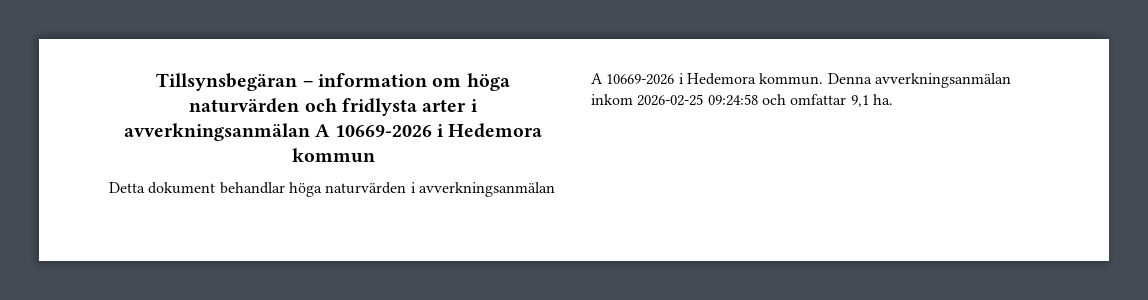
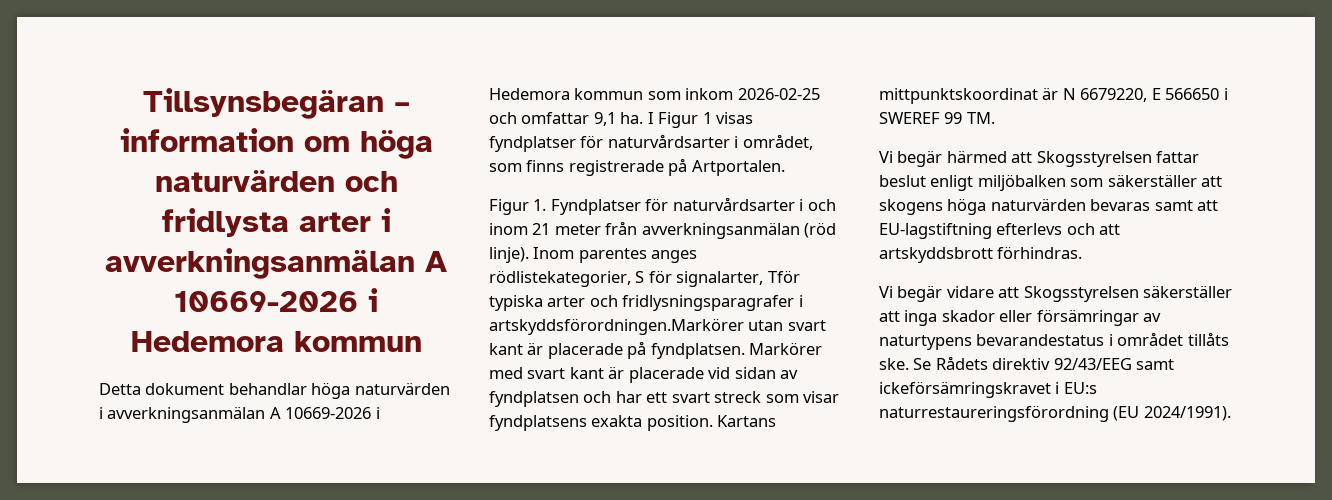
- Detta dokument behandlar höga naturvärden i avverkningsanmälan A 10669-2026 i Hedemora kommun. Denna avverkningsanmälan inkom 2026-02-25 09:24:58 och omfattar 9,1 ha.
+ Detta dokument behandlar höga naturvärden i avverkningsanmälan A 10669-2026 i Hedemora kommun som inkom 2026-02-25 och omfattar 9,1 ha.
+ I Figur 1 visas fyndplatser för naturvårdsarter i området, som finns registrerade på Artportalen.
+ Figur 1. Fyndplatser för naturvårdsarter i och inom 21 meter från avverkningsanmälan (röd linje). Inom parentes anges rödlistekategorier, S för signalarter, Tför typiska arter och fridlysningsparagrafer i artskyddsförordningen.Markörer utan svart kant är placerade på fyndplatsen. Markörer med svart kant är placerade vid sidan av fyndplatsen och har ett svart streck som visar fyndplatsens exakta position. Kartans mittpunktskoordinat är N 6679220, E 566650 i SWEREF 99 TM.
+ Vi begär härmed att Skogsstyrelsen fattar beslut enligt miljöbalken som säkerställer att skogens höga naturvärden bevaras samt att EU-lagstiftning efterlevs och att artskyddsbrott förhindras.
+ Vi begär vidare att Skogsstyrelsen säkerställer att inga skador eller försämringar av naturtypens bevarandestatus i området tillåts ske. Se Rådets direktiv 92/43/EEG samt ickeförsämringskravet i EU:s naturrestaureringsförordning (EU 2024/1991).

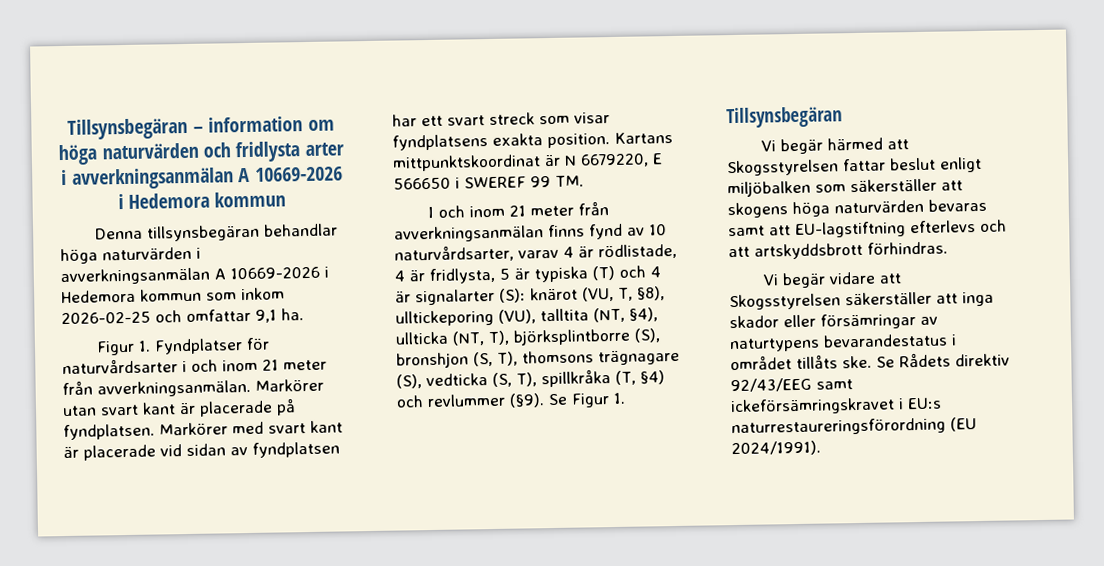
- Detta dokument behandlar höga naturvärden i avverkningsanmälan A 10669-2026 i Hedemora kommun som inkom 2026-02-25 och omfattar 9,1 ha. I Figur 1 visas fyndplatser för naturvårdsarter i området, som finns registrerade på Artportalen.
+ Denna tillsynsbegäran behandlar höga naturvärden i avverkningsanmälan A 10669-2026 i Hedemora kommun som inkom 2026-02-25 och omfattar 9,1 ha.
- Figur 1. Fyndplatser för naturvårdsarter i och inom 21 meter från avverkningsanmälan (röd linje). Inom parentes anges rödlistekategorier, S för signalarter, Tför typiska arter och fridlysningsparagrafer i artskyddsförordningen.Markörer utan svart kant är placerade på fyndplatsen.
+ Figur 1. Fyndplatser för naturvårdsarter i och inom 21 meter från avverkningsanmälan. Markörer utan svart kant är placerade på fyndplatsen.
- Markörer med svart kant är placerade vid sidan av fyndplatsen och har ett svart streck som visar fyndplatsens exakta position.
+ Markörer med svart kant är placerade vid sidan av fyndplatsen har ett svart streck som visar fyndplatsens exakta position.
+ I och inom 21 meter från avverkningsanmälan finns fynd av 10 naturvårdsarter, varav 4 är rödlistade, 4 är fridlysta, 5 är typiska (T) och 4 är signalarter (S): knärot (VU, T, §8), ulltickeporing (VU), talltita (NT, §4), ullticka (NT, T), björksplintborre (S), bronshjon (S, T), thomsons trägnagare (S), vedticka (S, T), spillkråka (T, §4) och revlummer (§9). Se Figur 1.
+ Tillsynsbegäran

